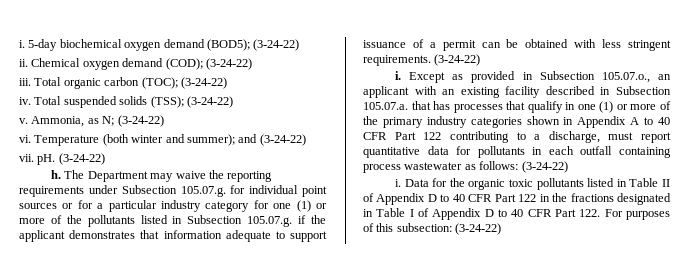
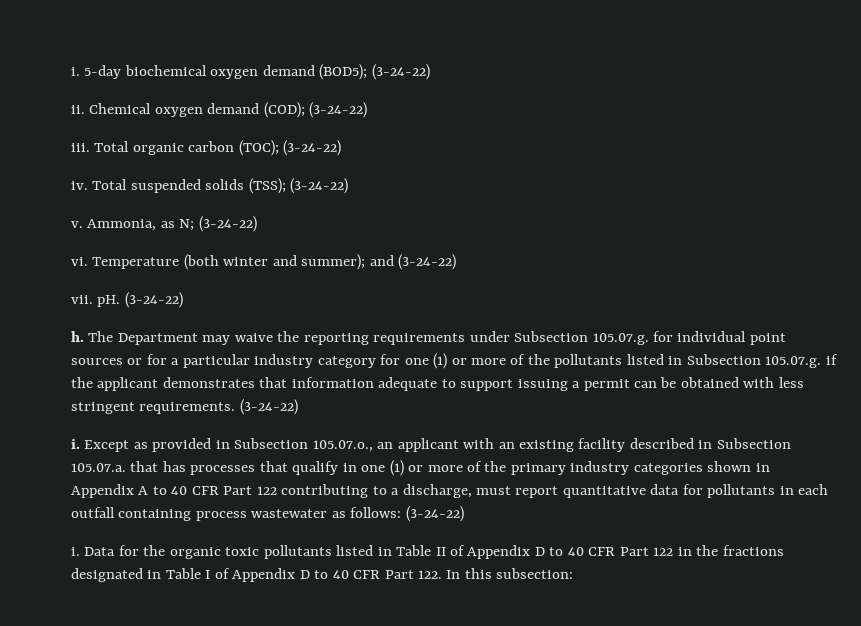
- The Department may waive the reporting requirements under Subsection 105.07.g. for individual point sources or for a particular industry category for one (1) or more of the pollutants listed in Subsection 105.07.g. if the applicant demonstrates that information adequate to support issuance of a permit can be obtained with less stringent requirements.
+ The Department may waive the reporting requirements under Subsection 105.07.g. for individual point sources or for a particular industry category for one (1) or more of the pollutants listed in Subsection 105.07.g. if the applicant demonstrates that information adequate to support issuing a permit can be obtained with less stringent requirements.
- Data for the organic toxic pollutants listed in Table II of Appendix D to 40 CFR Part 122 in the fractions designated in Table I of Appendix D to 40 CFR Part 122. For purposes of this subsection: (3-24-22)
+ Data for the organic toxic pollutants listed in Table II of Appendix D to 40 CFR Part 122 in the fractions designated in Table I of Appendix D to 40 CFR Part 122. In this subsection:

